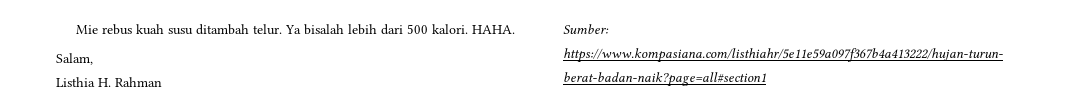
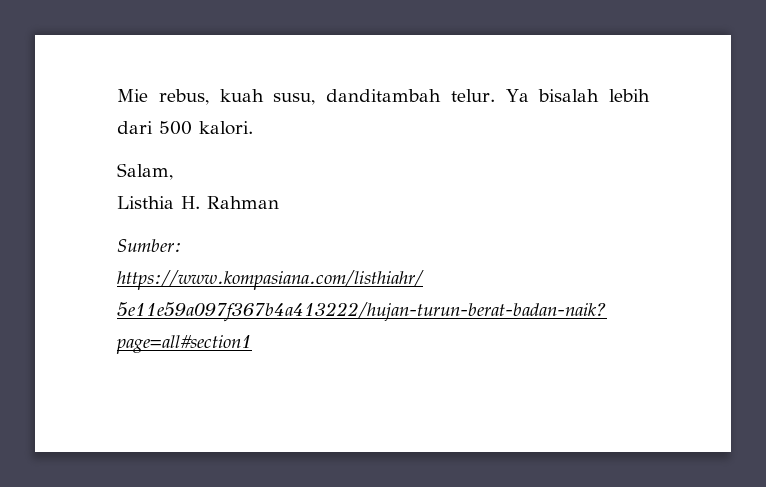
- Mie rebus kuah susu ditambah telur.
+ Mie rebus, kuah susu, danditambah telur.
- HAHA.

